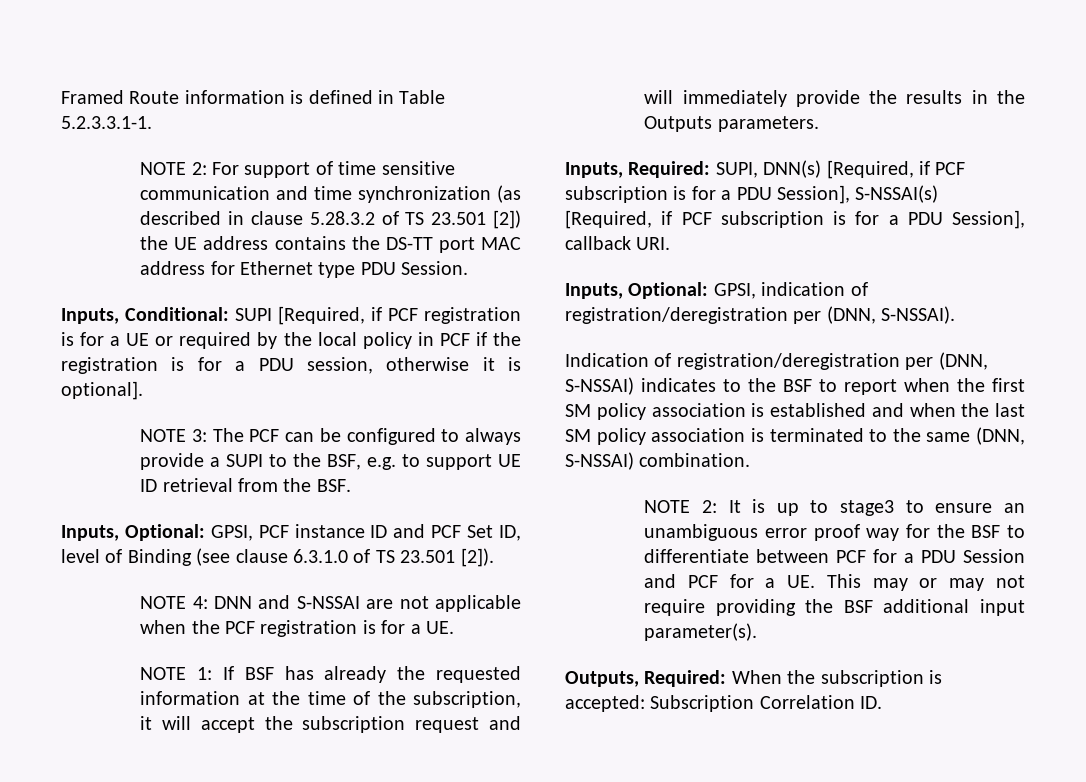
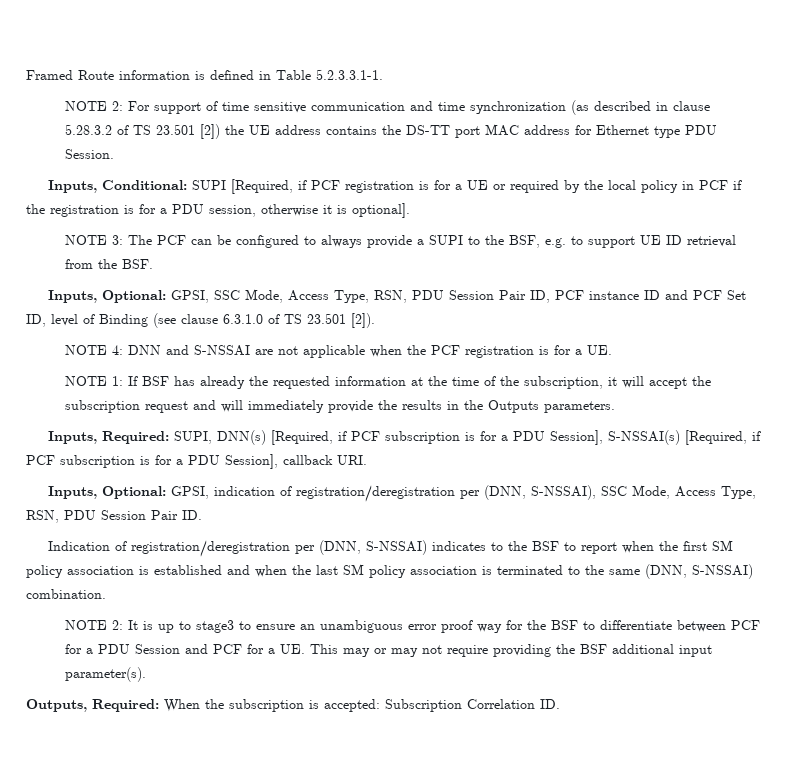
- Inputs, Optional: GPSI, PCF instance ID and PCF Set ID, level of Binding (see clause 6.3.1.0 of TS 23.501 [2]).
+ Inputs, Optional: GPSI, SSC Mode, Access Type, RSN, PDU Session Pair ID, PCF instance ID and PCF Set ID, level of Binding (see clause 6.3.1.0 of TS 23.501 [2]).
- Inputs, Optional: GPSI, indication of registration/deregistration per (DNN, S-NSSAI).
+ Inputs, Optional: GPSI, indication of registration/deregistration per (DNN, S-NSSAI), SSC Mode, Access Type, RSN, PDU Session Pair ID.

